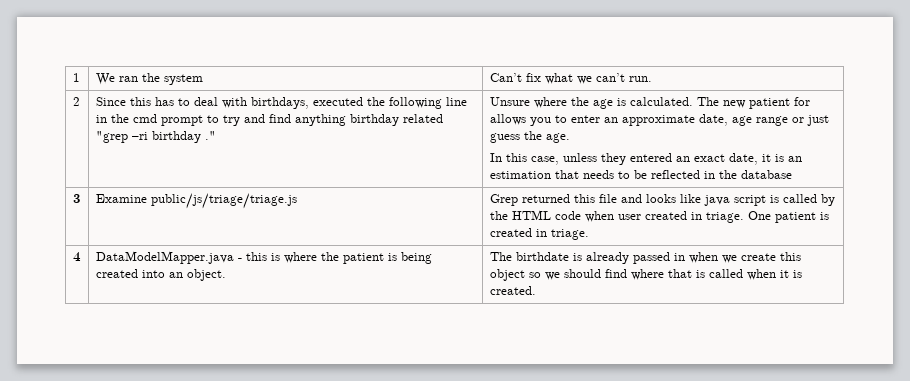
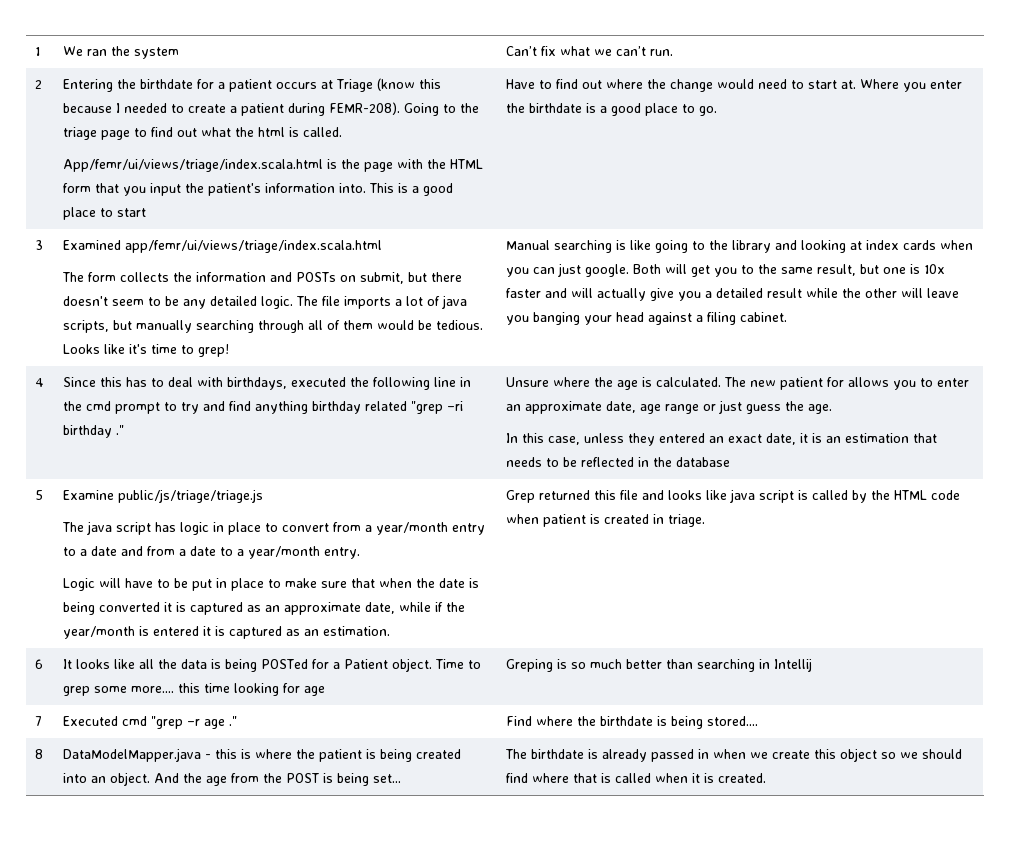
+ Entering the birthdate for a patient occurs at Triage (know this because I needed to create a patient during FEMR-208). Going to the triage page to find out what the html is called.
+ App/femr/ui/views/triage/index.scala.html is the page with the HTML form that you input the patient's information into. This is a good place to start | Have to find out where the change would need to start at. Where you enter the birthdate is a good place to go.
+ 3 | Examined app/femr/ui/views/triage/index.scala.html
+ The form collects the information and POSTs on submit, but there doesn't seem to be any detailed logic. The file imports a lot of java scripts, but manually searching through all of them would be tedious. Looks like it's time to grep! | Manual searching is like going to the library and looking at index cards when you can just google. Both will get you to the same result, but one is 10x faster and will actually give you a detailed result while the other will leave you banging your head against a filing cabinet.
+ 4
- 3
+ 5
+ The java script has logic in place to convert from a year/month entry to a date and from a date to a year/month entry.
+ Logic will have to be put in place to make sure that when the date is being converted it is captured as an approximate date, while if the year/month is entered it is captured as an estimation.
- Grep returned this file and looks like java script is called by the HTML code when user created in triage. One patient is created in triage.
+ Grep returned this file and looks like java script is called by the HTML code when patient is created in triage.
- 4 | DataModelMapper.java - this is where the patient is being created into an object. | The birthdate is already passed in when we create this object so we should find where that is called when it is created.
+ 6 | It looks like all the data is being POSTed for a Patient object. Time to grep some more.... this time looking for age | Greping is so much better than searching in Intellij
+ 7 | Executed cmd "grep –r age ." | Find where the birthdate is being stored....
+ 8 | DataModelMapper.java - this is where the patient is being created into an object. And the age from the POST is being set... | The birthdate is already passed in when we create this object so we should find where that is called when it is created.

